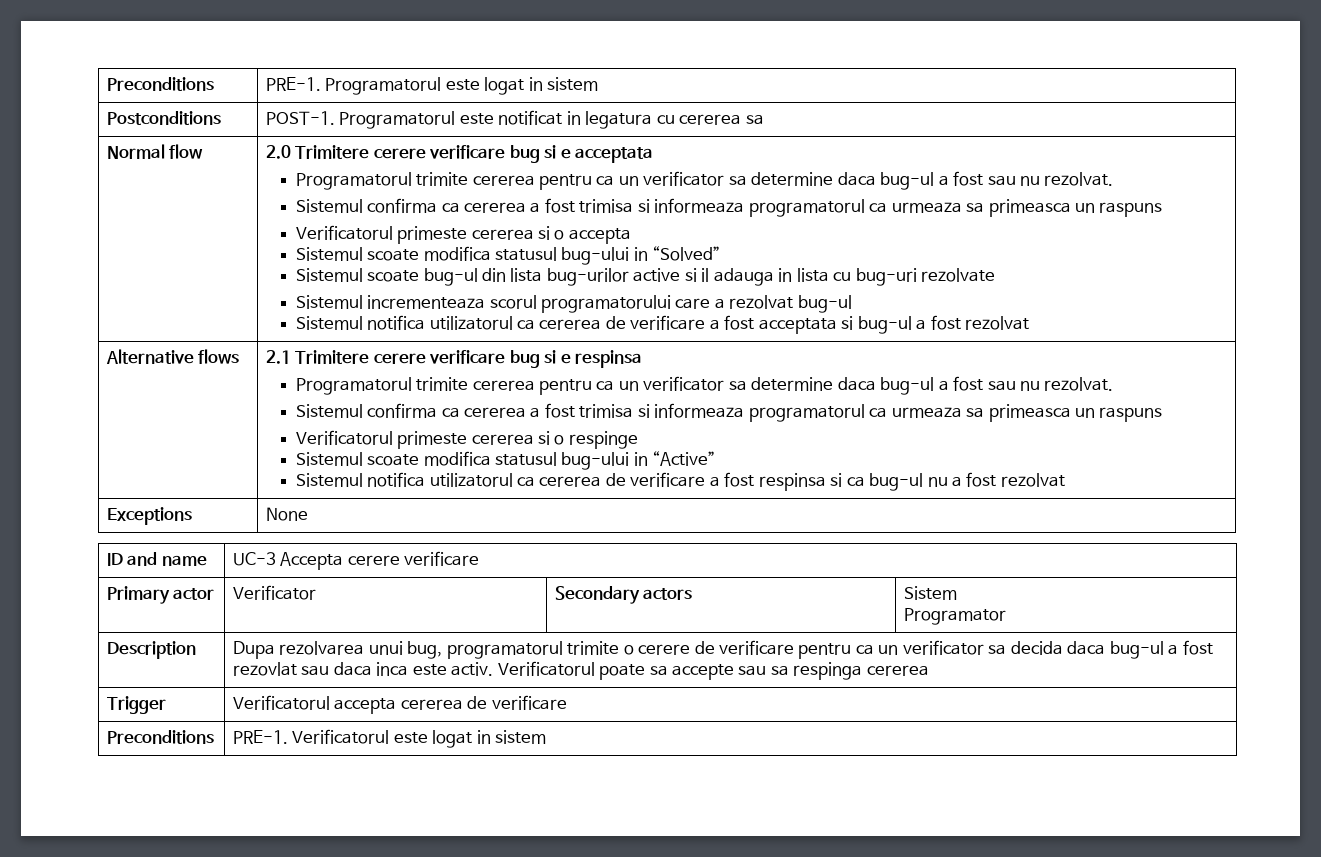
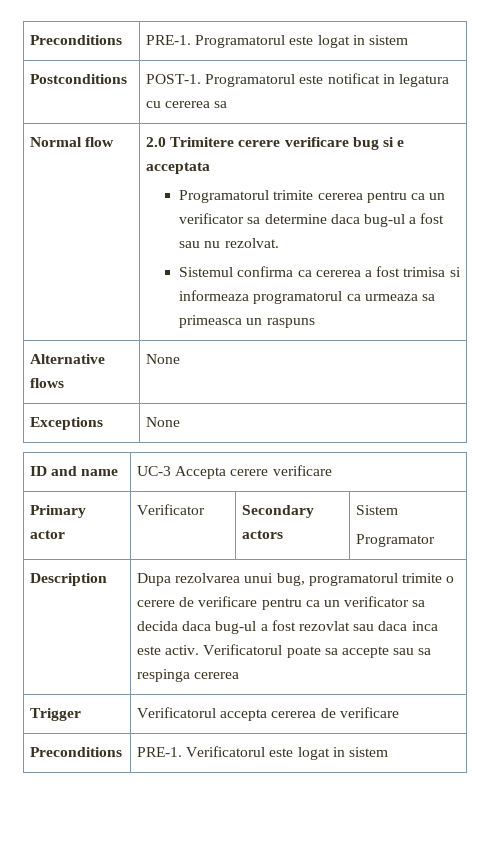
- Verificatorul primeste cererea si o accepta
- Sistemul scoate modifica statusul bug-ului in “Solved”
- Sistemul scoate bug-ul din lista bug-urilor active si il adauga in lista cu bug-uri rezolvate
- Sistemul incrementeaza scorul programatorului care a rezolvat bug-ul
- Sistemul notifica utilizatorul ca cererea de verificare a fost acceptata si bug-ul a fost rezolvat
- Alternative flows | 2.1 Trimitere cerere verificare bug si e respinsa
- Programatorul trimite cererea pentru ca un verificator sa determine daca bug-ul a fost sau nu rezolvat.
- Sistemul confirma ca cererea a fost trimisa si informeaza programatorul ca urmeaza sa primeasca un raspuns
- Verificatorul primeste cererea si o respinge
- Sistemul scoate modifica statusul bug-ului in “Active”
- Sistemul notifica utilizatorul ca cererea de verificare a fost respinsa si ca bug-ul nu a fost rezolvat
+ Alternative flows | None

